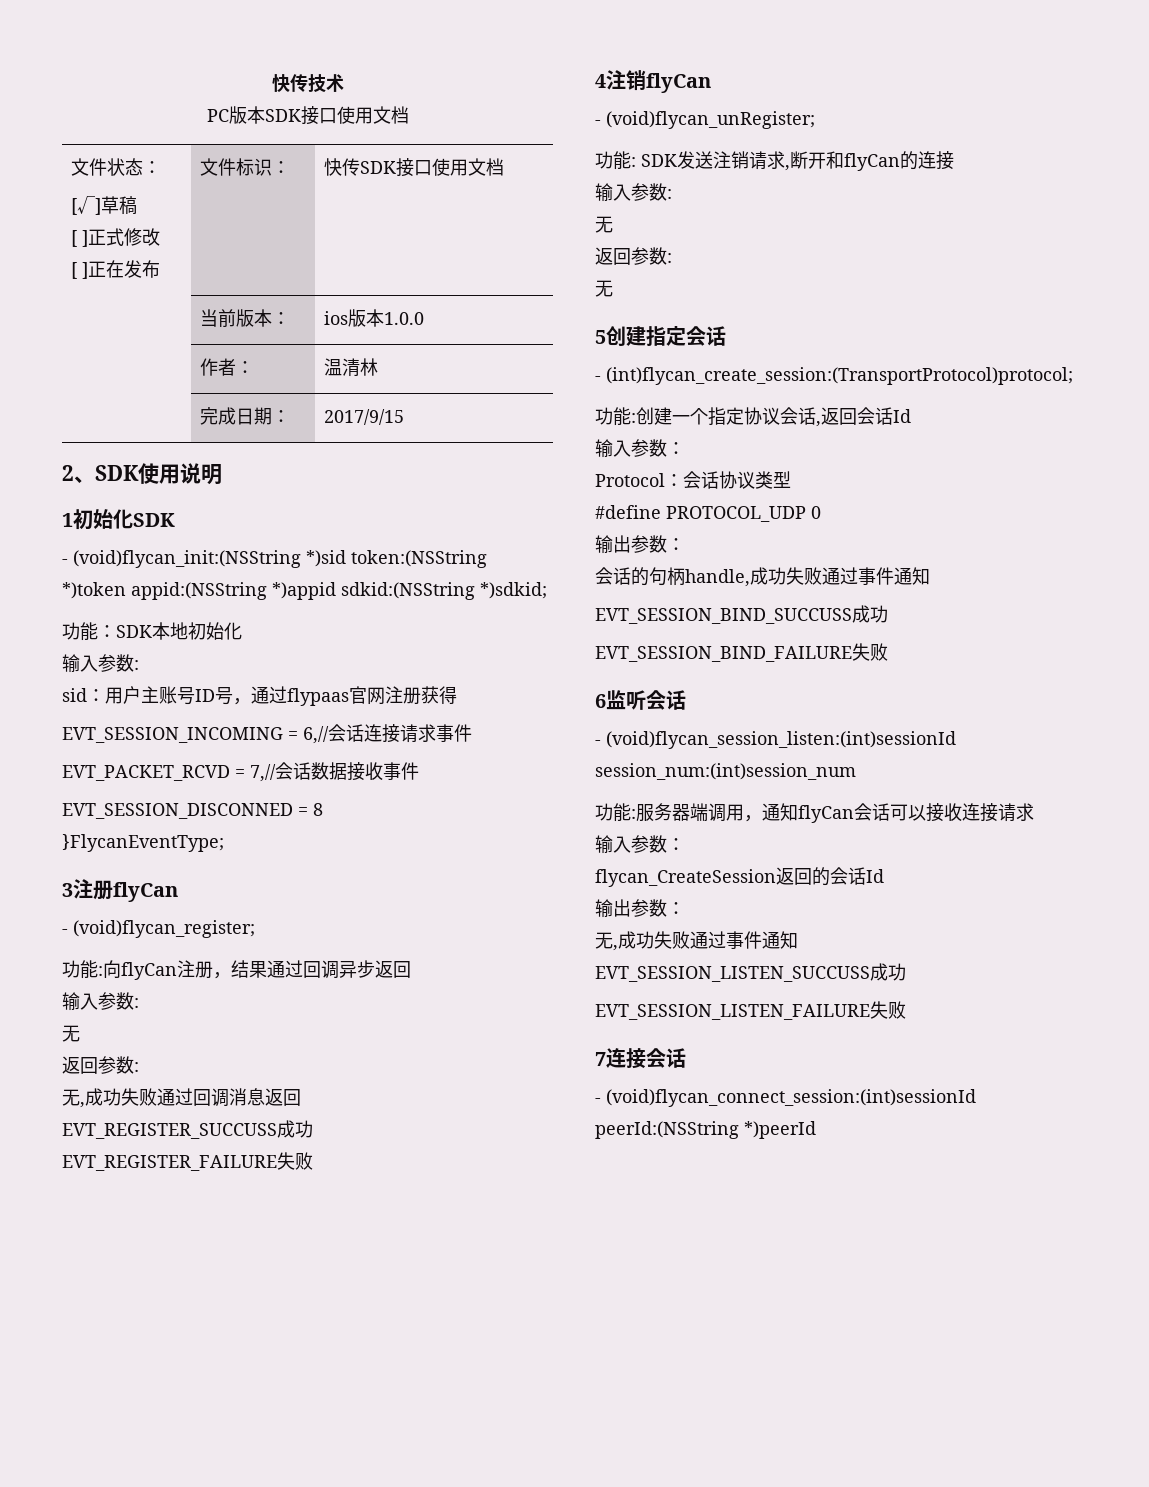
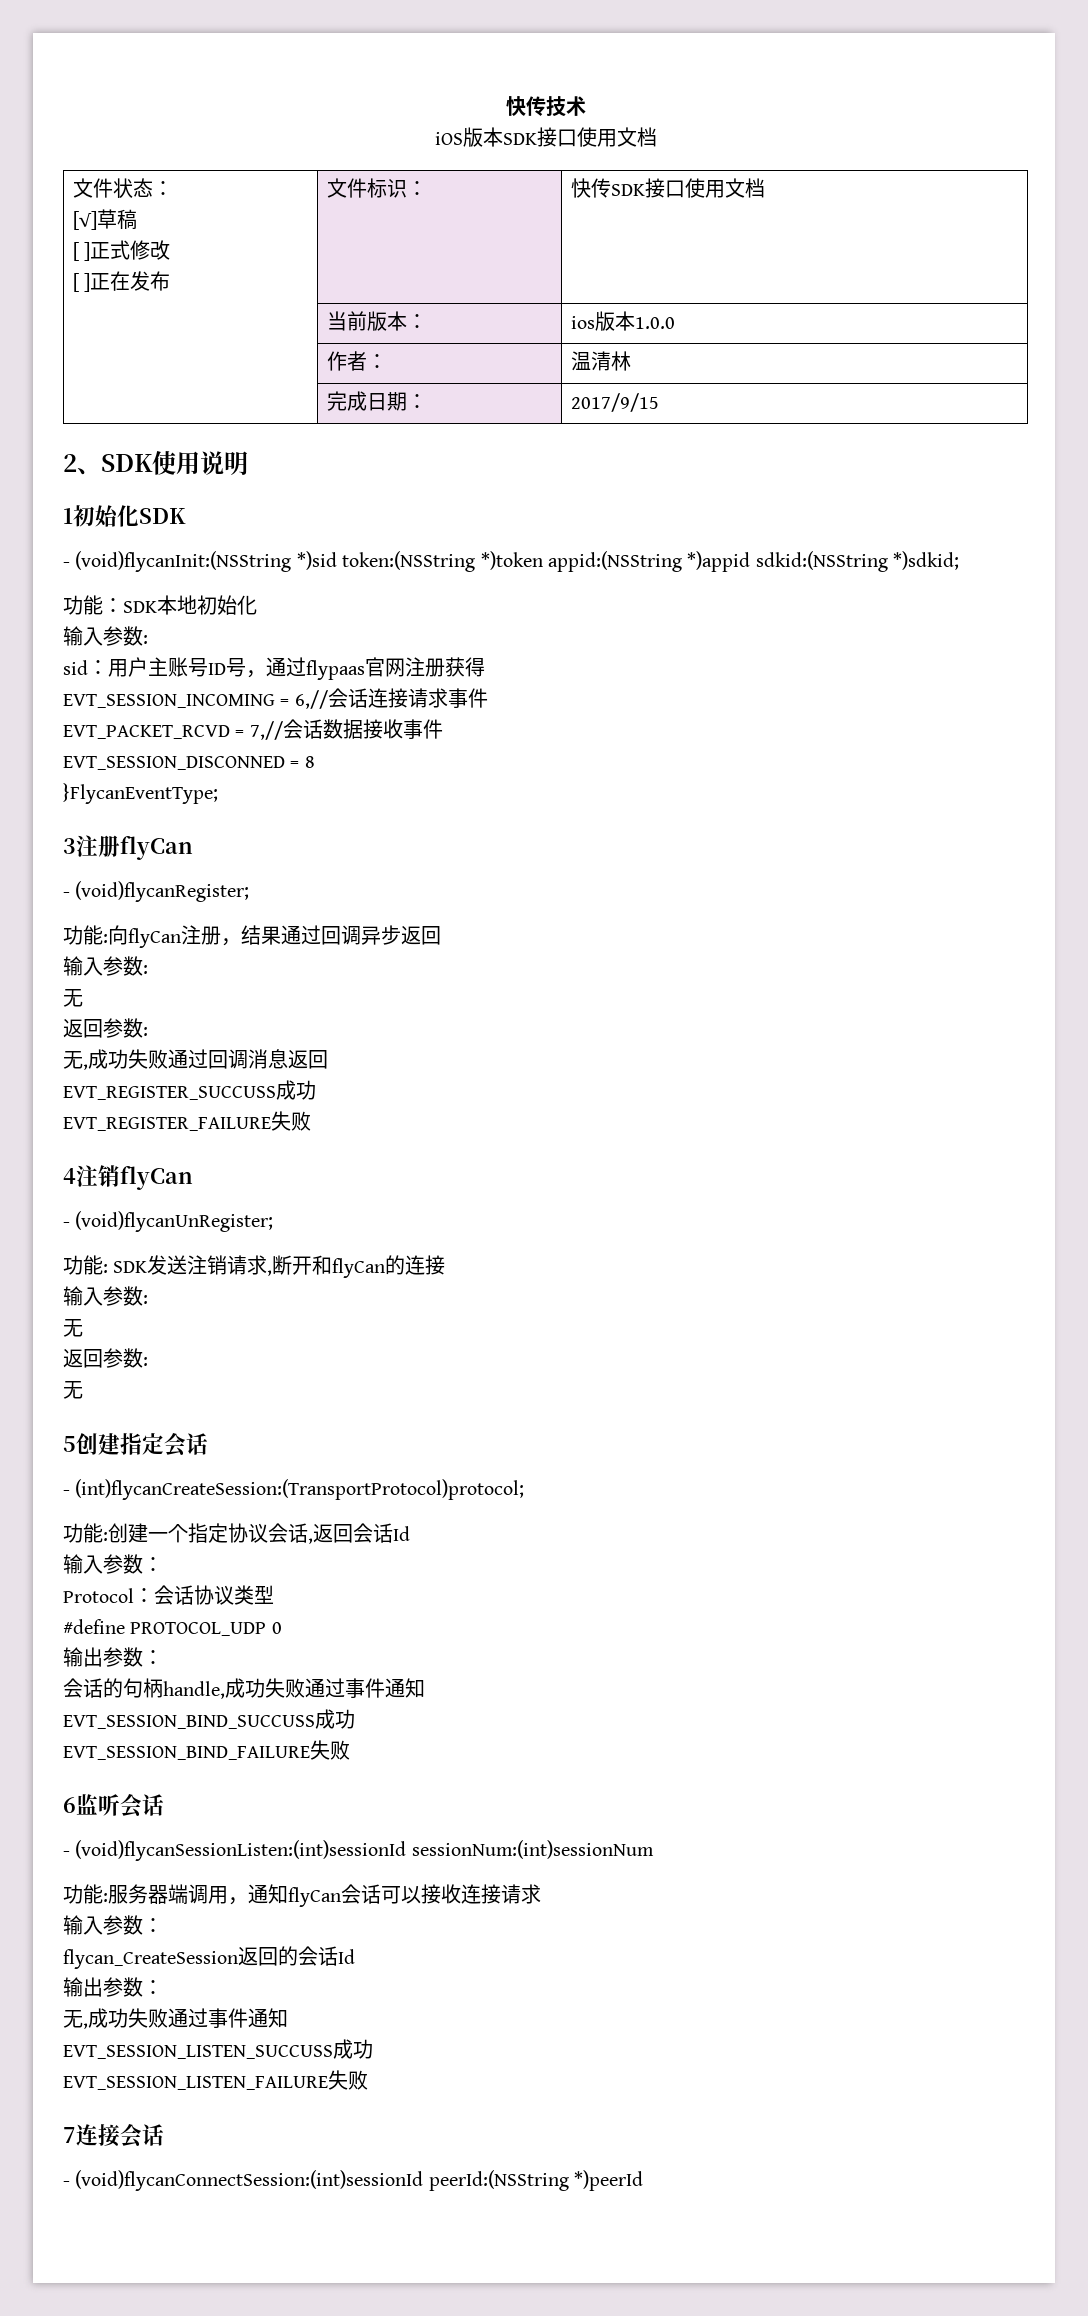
- PC版本SDK接口使用文档
+ iOS版本SDK接口使用文档
- - (void)flycan_init:(NSString *)sid token:(NSString *)token appid:(NSString *)appid sdkid:(NSString *)sdkid;
+ - (void)flycanInit:(NSString *)sid token:(NSString *)token appid:(NSString *)appid sdkid:(NSString *)sdkid;
- - (void)flycan_register;
+ - (void)flycanRegister;
- - (void)flycan_unRegister;
+ - (void)flycanUnRegister;
- - (int)flycan_create_session:(TransportProtocol)protocol;
+ - (int)flycanCreateSession:(TransportProtocol)protocol;
- - (void)flycan_session_listen:(int)sessionId session_num:(int)session_num
+ - (void)flycanSessionListen:(int)sessionId sessionNum:(int)sessionNum
- - (void)flycan_connect_session:(int)sessionId peerId:(NSString *)peerId
+ - (void)flycanConnectSession:(int)sessionId peerId:(NSString *)peerId

